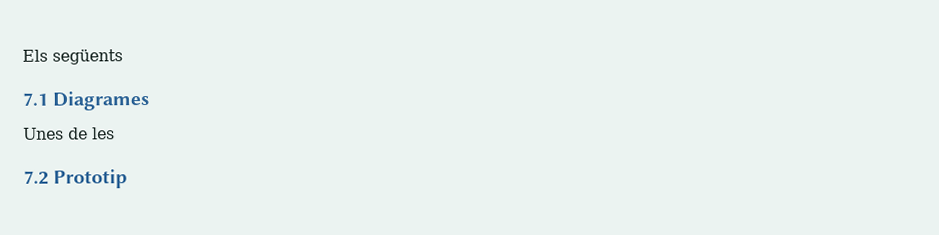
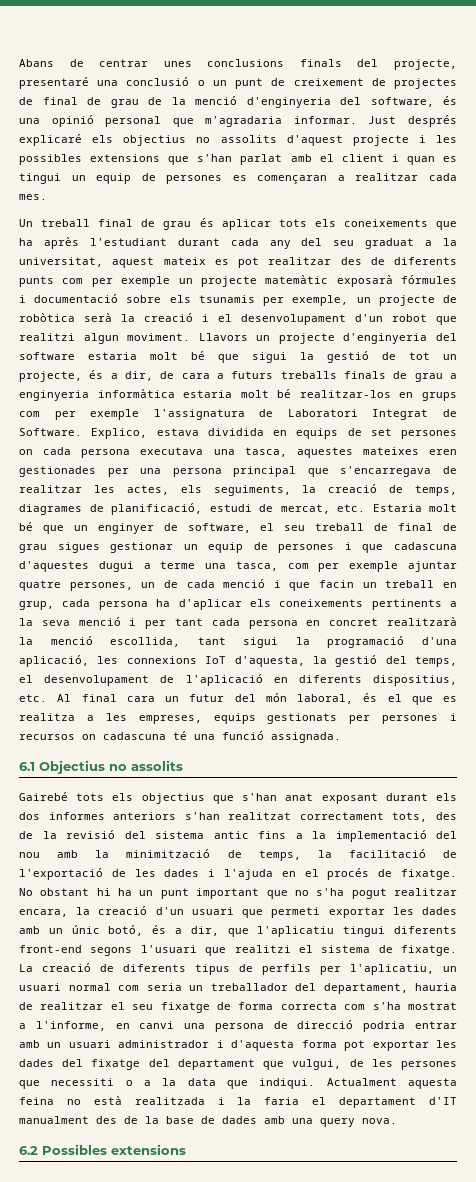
- Els següents
- 7.1 Diagrames
- Unes de les
- 7.2 Prototip
+ Abans de centrar unes conclusions finals del projecte, presentaré una conclusió o un punt de creixement de projectes de final de grau de la menció d'enginyeria del software, és una opinió personal que m'agradaria informar. Just després explicaré els objectius no assolits d'aquest projecte i les possibles extensions que s'han parlat amb el client i quan es tingui un equip de persones es començaran a realitzar cada mes.
+ Un treball final de grau és aplicar tots els coneixements que ha après l'estudiant durant cada any del seu graduat a la universitat, aquest mateix es pot realitzar des de diferents punts com per exemple un projecte matemàtic exposarà fórmules i documentació sobre els tsunamis per exemple, un projecte de robòtica serà la creació i el desenvolupament d'un robot que realitzi algun moviment. Llavors un projecte d'enginyeria del software estaria molt bé que sigui la gestió de tot un projecte, és a dir, de cara a futurs treballs finals de grau a enginyeria informàtica estaria molt bé realitzar-los en grups com per exemple l'assignatura de Laboratori Integrat de Software. Explico, estava dividida en equips de set persones on cada persona executava una tasca, aquestes mateixes eren gestionades per una persona principal que s'encarregava de realitzar les actes, els seguiments, la creació de temps, diagrames de planificació, estudi de mercat, etc. Estaria molt bé que un enginyer de software, el seu treball de final de grau sigues gestionar un equip de persones i que cadascuna d'aquestes dugui a terme una tasca, com per exemple ajuntar quatre persones, un de cada menció i que facin un treball en grup, cada persona ha d'aplicar els coneixements pertinents a la seva menció i per tant cada persona en concret realitzarà la menció escollida, tant sigui la programació d'una aplicació, les connexions IoT d'aquesta, la gestió del temps, el desenvolupament de l'aplicació en diferents dispositius, etc. Al final cara un futur del món laboral, és el que es realitza a les empreses, equips gestionats per persones i recursos on cadascuna té una funció assignada.
+ 6.1 Objectius no assolits
+ Gairebé tots els objectius que s'han anat exposant durant els dos informes anteriors s'han realitzat correctament tots, des de la revisió del sistema antic fins a la implementació del nou amb la minimització de temps, la facilitació de l'exportació de les dades i l'ajuda en el procés de fixatge. No obstant hi ha un punt important que no s'ha pogut realitzar encara, la creació d'un usuari que permeti exportar les dades amb un únic botó, és a dir, que l'aplicatiu tingui diferents front-end segons l'usuari que realitzi el sistema de fixatge. La creació de diferents tipus de perfils per l'aplicatiu, un usuari normal com seria un treballador del departament, hauria de realitzar el seu fixatge de forma correcta com s'ha mostrat a l'informe, en canvi una persona de direcció podria entrar amb un usuari administrador i d'aquesta forma pot exportar les dades del fixatge del departament que vulgui, de les persones que necessiti o a la data que indiqui. Actualment aquesta feina no està realitzada i la faria el departament d'IT manualment des de la base de dades amb una query nova.
+ 6.2 Possibles extensions

